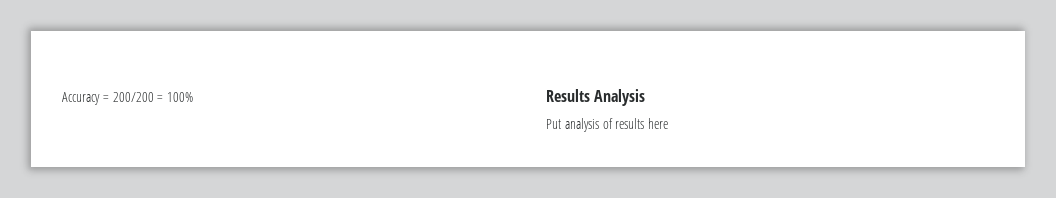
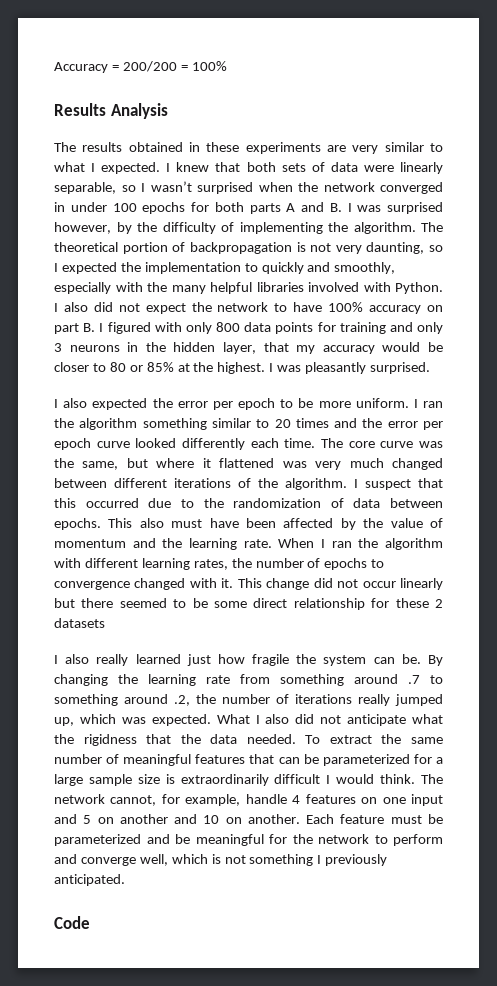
- Put analysis of results here
+ The results obtained in these experiments are very similar to what I expected. I knew that both sets of data were linearly separable, so I wasn’t surprised when the network converged in under 100 epochs for both parts A and B. I was surprised however, by the difficulty of implementing the algorithm. The theoretical portion of backpropagation is not very daunting, so I expected the implementation to quickly and smoothly, especially with the many helpful libraries involved with Python. I also did not expect the network to have 100% accuracy on part B. I figured with only 800 data points for training and only 3 neurons in the hidden layer, that my accuracy would be closer to 80 or 85% at the highest. I was pleasantly surprised.
+ I also expected the error per epoch to be more uniform. I ran the algorithm something similar to 20 times and the error per epoch curve looked differently each time. The core curve was the same, but where it flattened was very much changed between different iterations of the algorithm. I suspect that this occurred due to the randomization of data between epochs. This also must have been affected by the value of momentum and the learning rate. When I ran the algorithm with different learning rates, the number of epochs to convergence changed with it. This change did not occur linearly but there seemed to be some direct relationship for these 2 datasets
+ I also really learned just how fragile the system can be. By changing the learning rate from something around .7 to something around .2, the number of iterations really jumped up, which was expected. What I also did not anticipate what the rigidness that the data needed. To extract the same number of meaningful features that can be parameterized for a large sample size is extraordinarily difficult I would think. The network cannot, for example, handle 4 features on one input and 5 on another and 10 on another. Each feature must be parameterized and be meaningful for the network to perform and converge well, which is not something I previously anticipated.
+ Code

